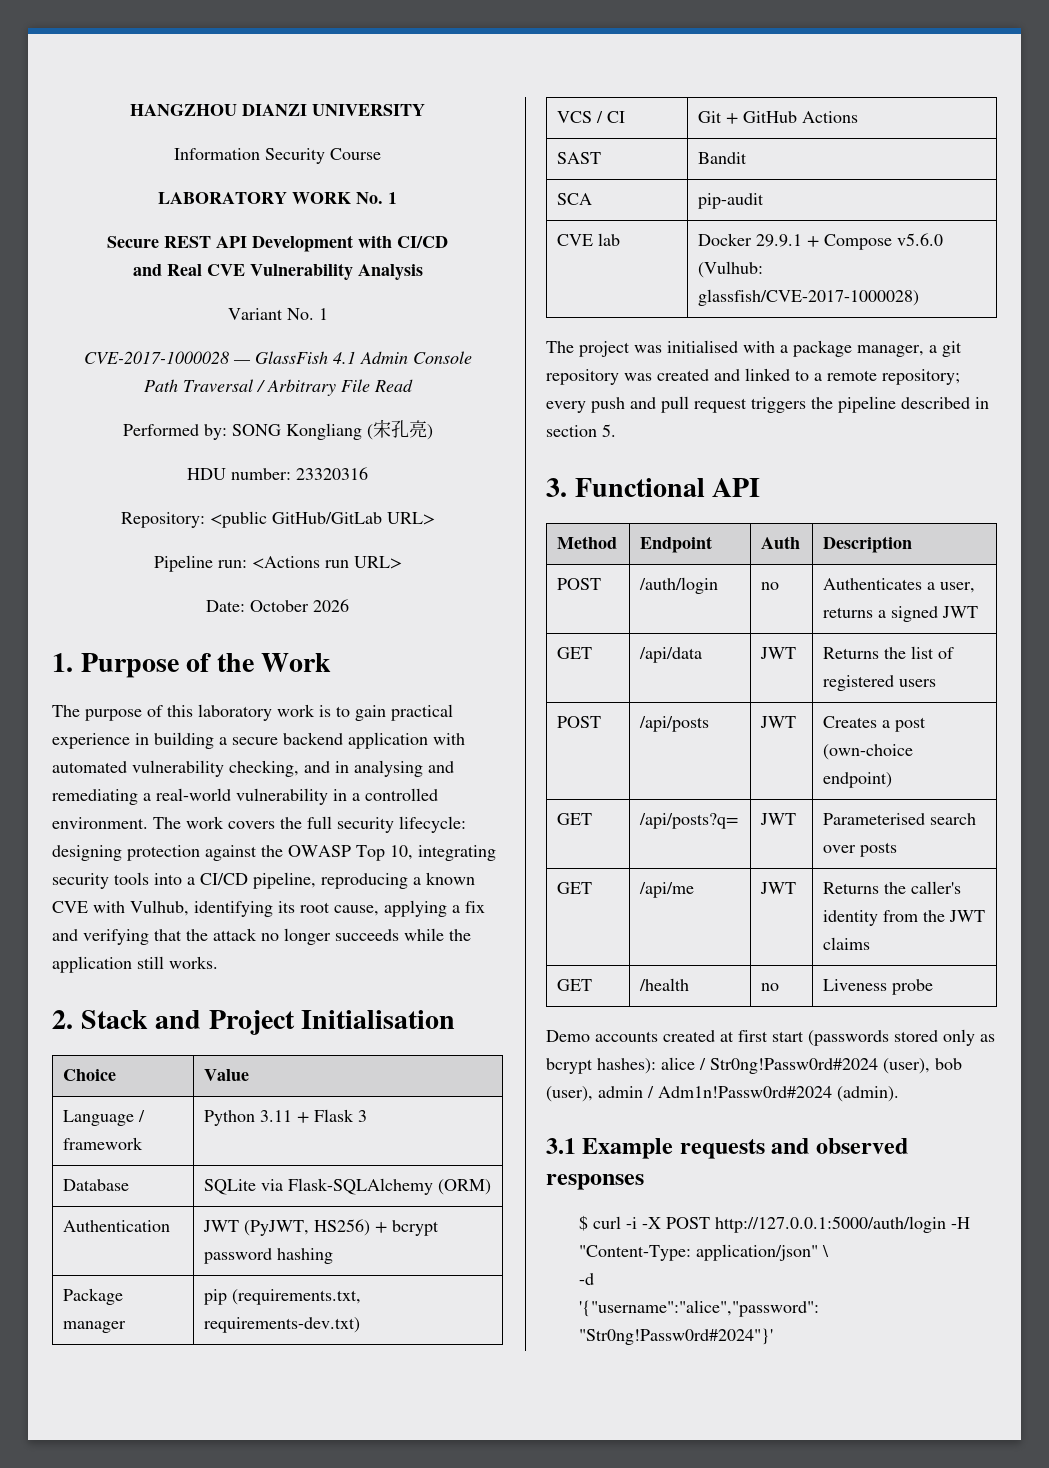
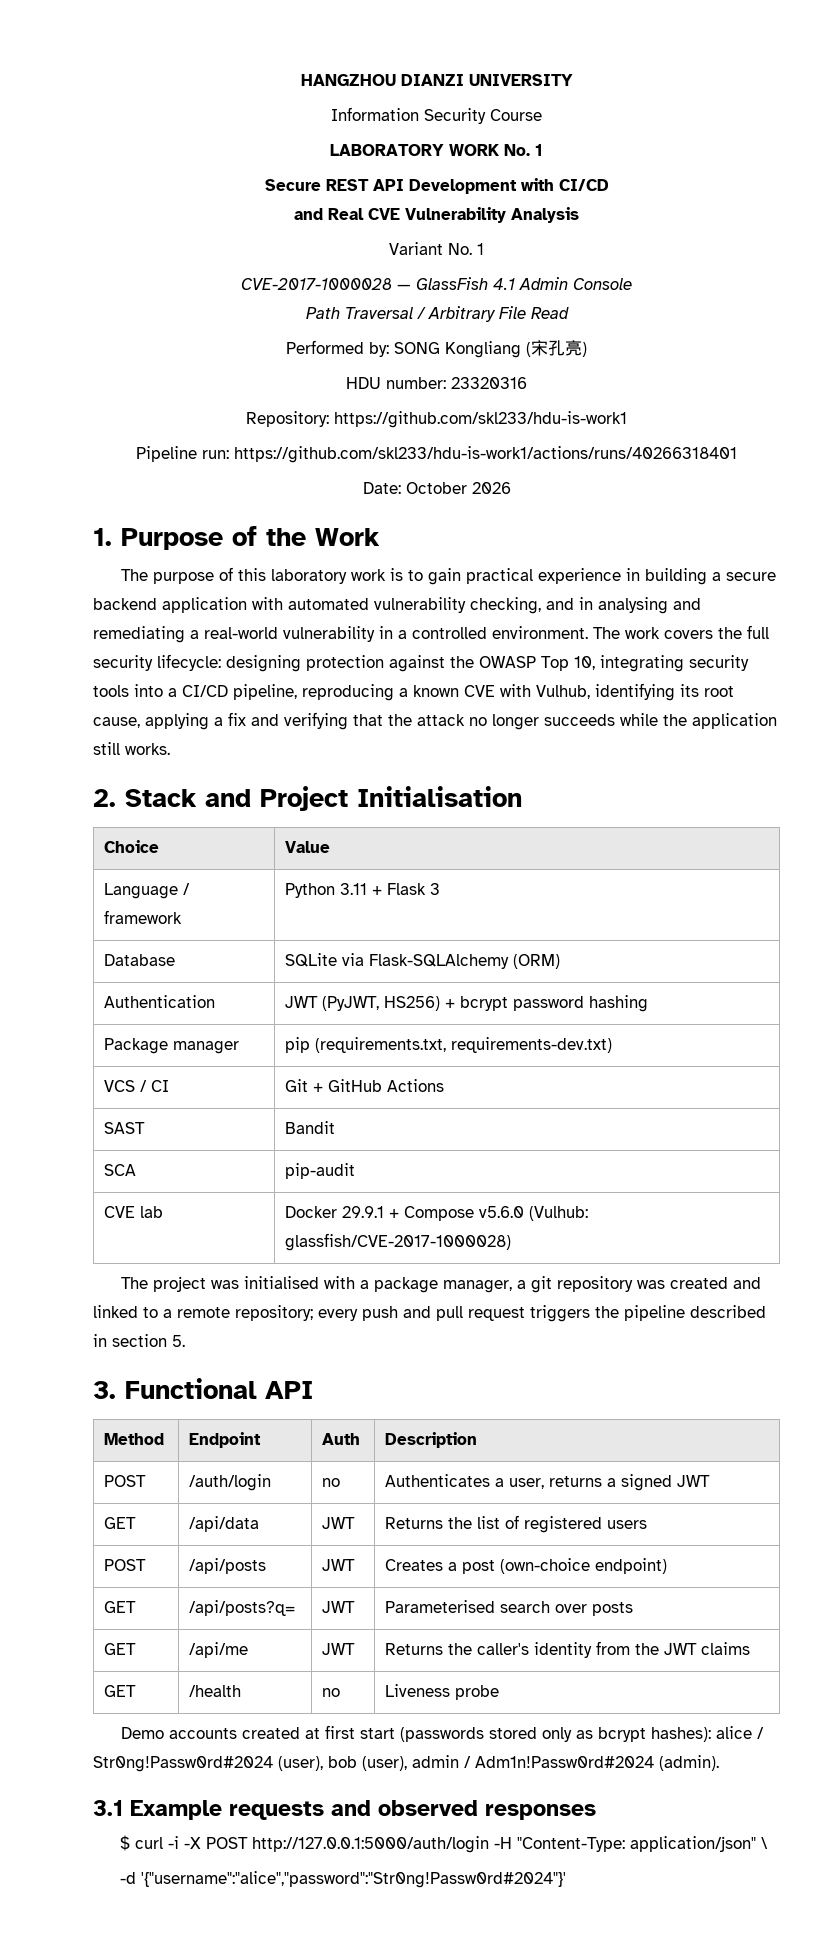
- Repository: <public GitHub/GitLab URL>
+ Repository: https://github.com/skl233/hdu-is-work1
- Pipeline run: <Actions run URL>
+ Pipeline run: https://github.com/skl233/hdu-is-work1/actions/runs/40266318401

